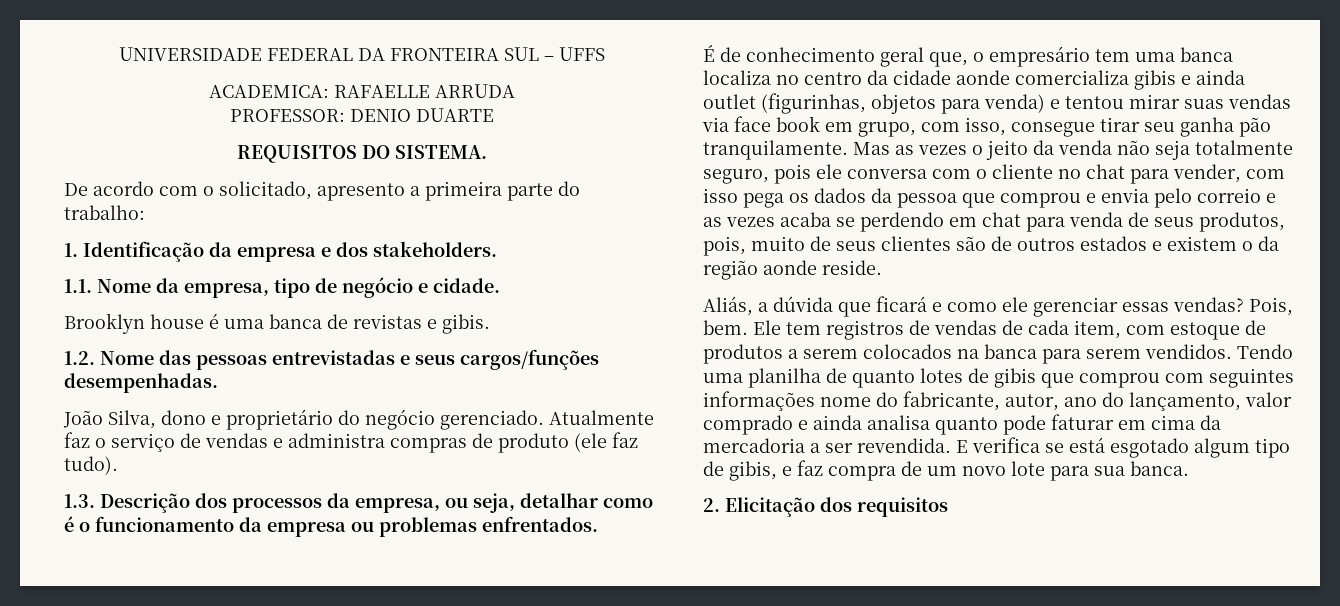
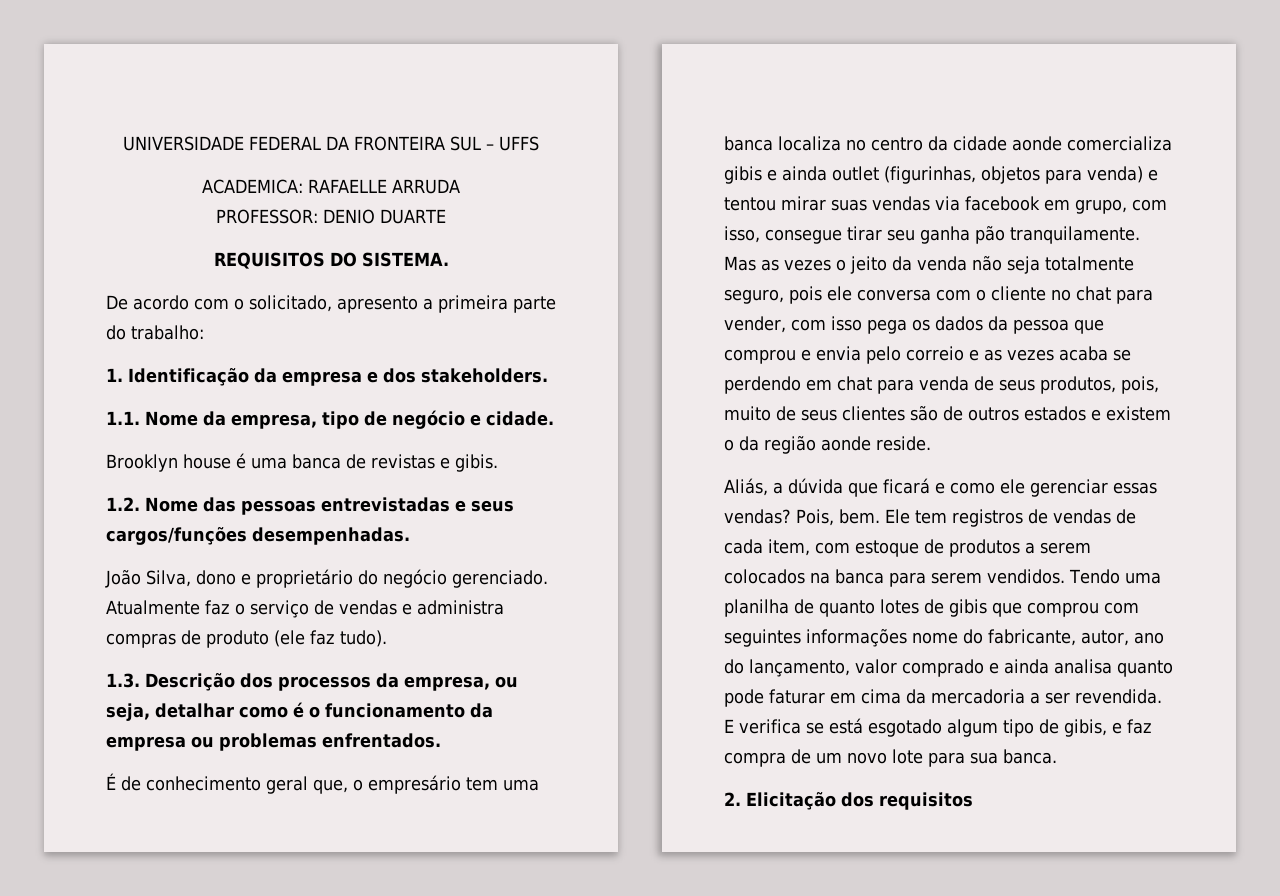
- É de conhecimento geral que, o empresário tem uma banca localiza no centro da cidade aonde comercializa gibis e ainda outlet (figurinhas, objetos para venda) e tentou mirar suas vendas via face book em grupo, com isso, consegue tirar seu ganha pão tranquilamente.
+ É de conhecimento geral que, o empresário tem uma banca localiza no centro da cidade aonde comercializa gibis e ainda outlet (figurinhas, objetos para venda) e tentou mirar suas vendas via facebook em grupo, com isso, consegue tirar seu ganha pão tranquilamente.

